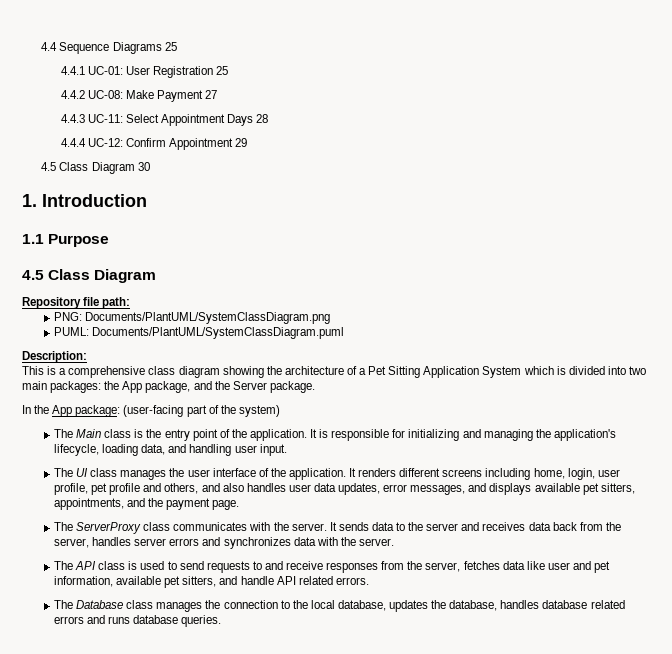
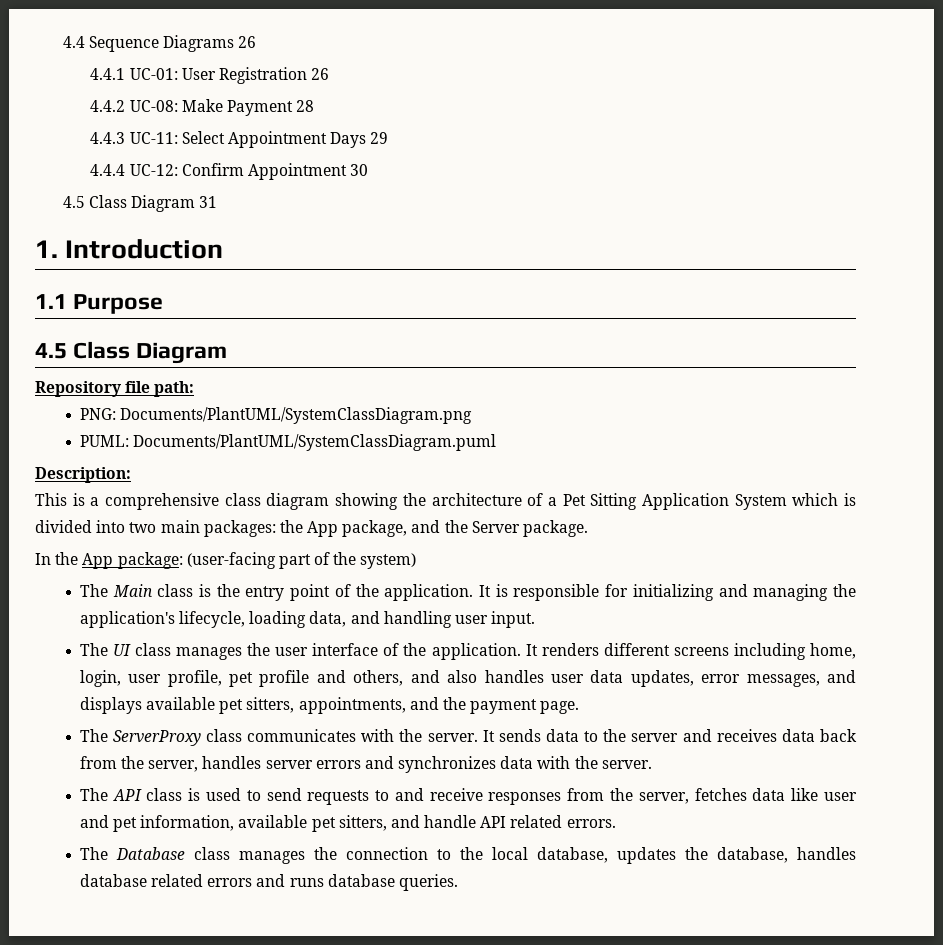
- 4.4 Sequence Diagrams 25
+ 4.4 Sequence Diagrams 26
- 4.4.1 UC-01: User Registration 25
+ 4.4.1 UC-01: User Registration 26
- 4.4.2 UC-08: Make Payment 27
+ 4.4.2 UC-08: Make Payment 28
- 4.4.3 UC-11: Select Appointment Days 28
+ 4.4.3 UC-11: Select Appointment Days 29
- 4.4.4 UC-12: Confirm Appointment 29
- 4.5 Class Diagram 30
+ 4.4.4 UC-12: Confirm Appointment 30
+ 4.5 Class Diagram 31

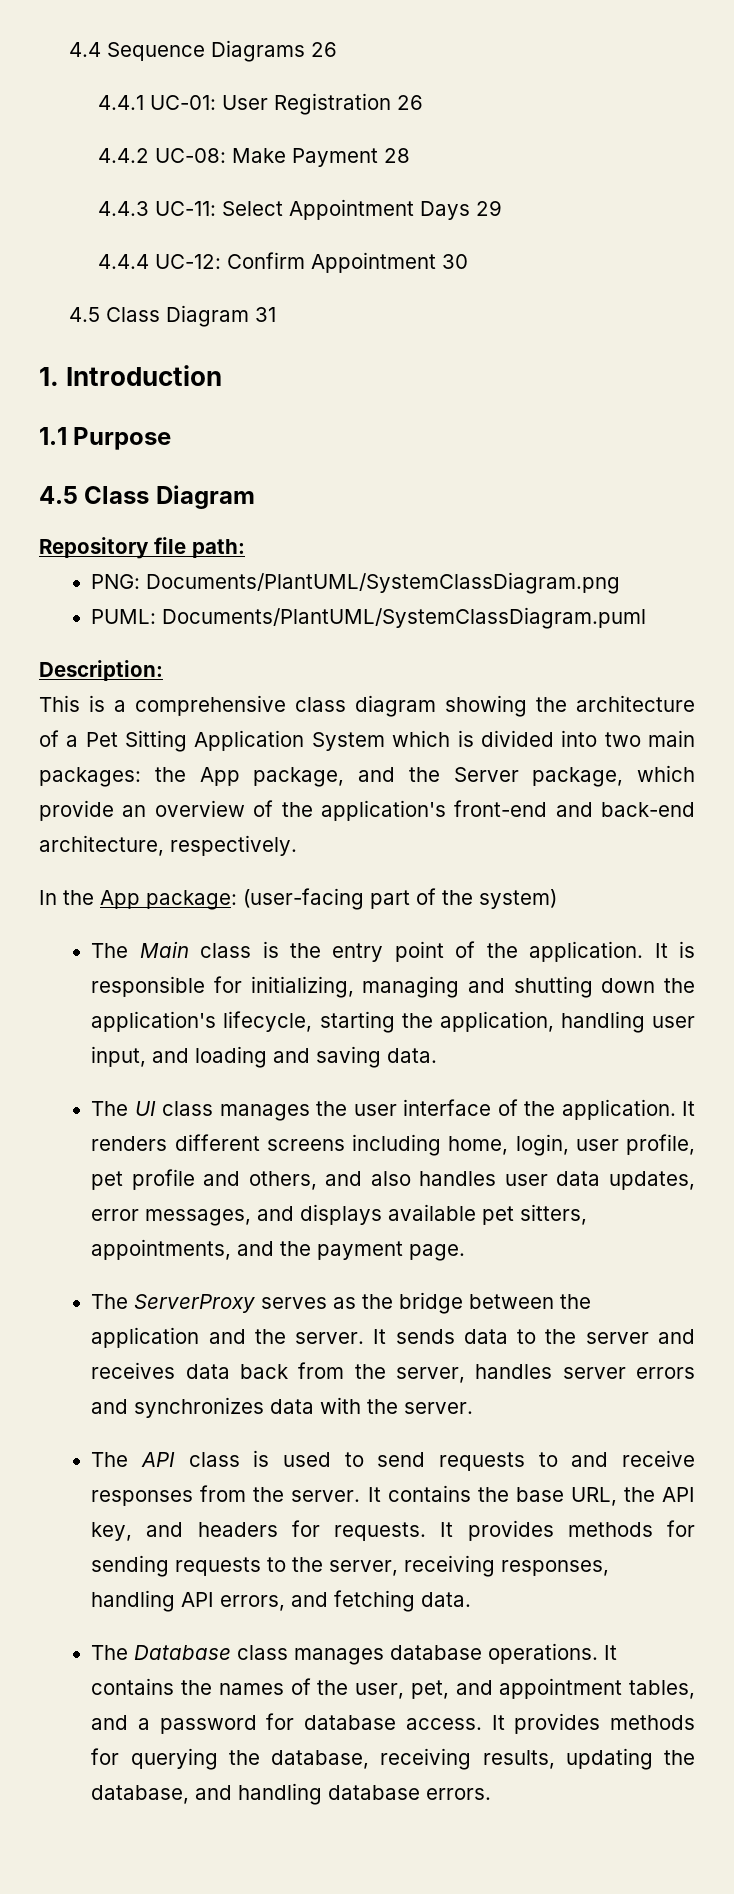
- This is a comprehensive class diagram showing the architecture of a Pet Sitting Application System which is divided into two main packages: the App package, and the Server package.
+ This is a comprehensive class diagram showing the architecture of a Pet Sitting Application System which is divided into two main packages: the App package, and the Server package, which provide an overview of the application's front-end and back-end architecture, respectively.
- It is responsible for initializing and managing the application's lifecycle, loading data, and handling user input.
+ It is responsible for initializing, managing and shutting down the application's lifecycle, starting the application, handling user input, and loading and saving data.
- The ServerProxy class communicates with the server.
+ The ServerProxy serves as the bridge between the application and the server.
- The API class is used to send requests to and receive responses from the server, fetches data like user and pet information, available pet sitters, and handle API related errors.
- The Database class manages the connection to the local database, updates the database, handles database related errors and runs database queries.
+ The API class is used to send requests to and receive responses from the server. It contains the base URL, the API key, and headers for requests. It provides methods for sending requests to the server, receiving responses, handling API errors, and fetching data.
+ The Database class manages database operations. It contains the names of the user, pet, and appointment tables, and a password for database access. It provides methods for querying the database, receiving results, updating the database, and handling database errors.

